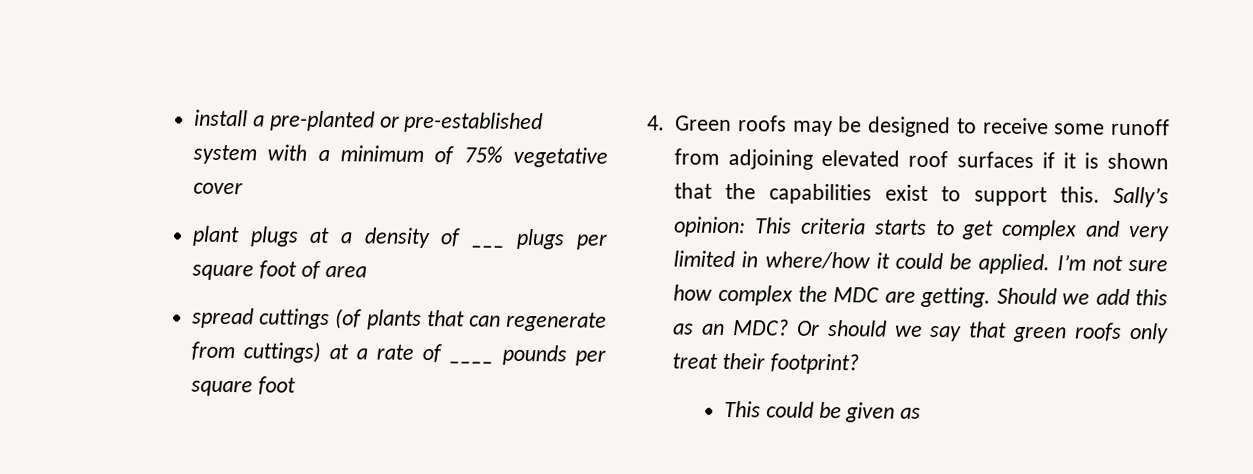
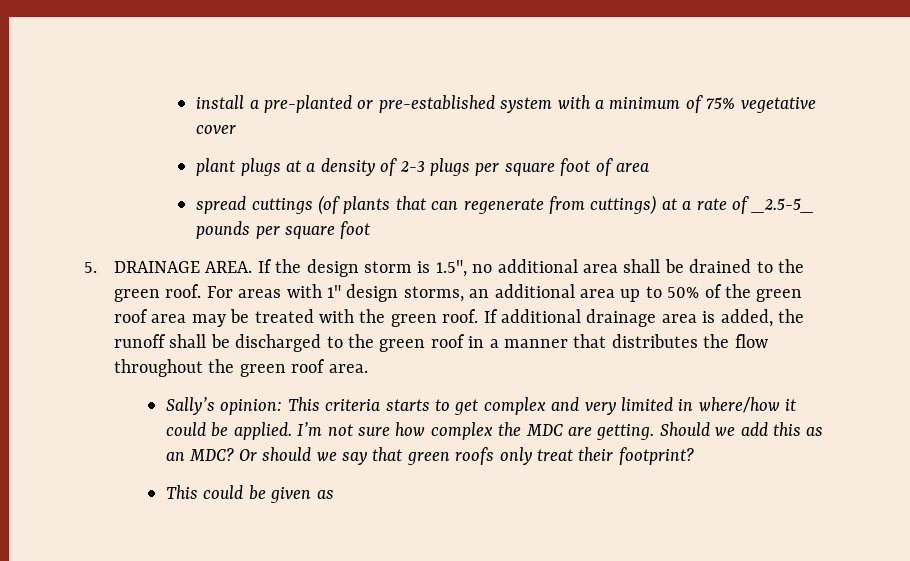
- plant plugs at a density of ___ plugs per square foot of area
+ plant plugs at a density of 2-3 plugs per square foot of area
- spread cuttings (of plants that can regenerate from cuttings) at a rate of ____ pounds per square foot
+ spread cuttings (of plants that can regenerate from cuttings) at a rate of _2.5-5_ pounds per square foot
- 4. Green roofs may be designed to receive some runoff from adjoining elevated roof surfaces if it is shown that the capabilities exist to support this. Sally’s opinion: This criteria starts to get complex and very limited in where/how it could be applied.
+ 5. DRAINAGE AREA. If the design storm is 1.5", no additional area shall be drained to the green roof. For areas with 1" design storms, an additional area up to 50% of the green roof area may be treated with the green roof. If additional drainage area is added, the runoff shall be discharged to the green roof in a manner that distributes the flow throughout the green roof area.
+ Sally’s opinion: This criteria starts to get complex and very limited in where/how it could be applied.

